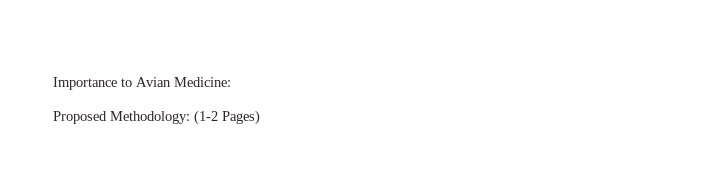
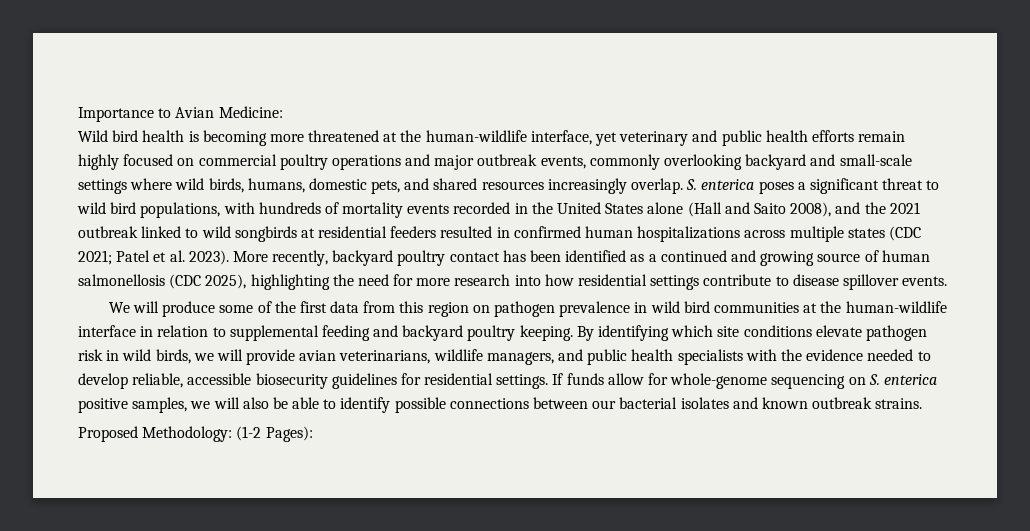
+ Wild bird health is becoming more threatened at the human-wildlife interface, yet veterinary and public health efforts remain highly focused on commercial poultry operations and major outbreak events, commonly overlooking backyard and small-scale settings where wild birds, humans, domestic pets, and shared resources increasingly overlap. S. enterica poses a significant threat to wild bird populations, with hundreds of mortality events recorded in the United States alone (Hall and Saito 2008), and the 2021 outbreak linked to wild songbirds at residential feeders resulted in confirmed human hospitalizations across multiple states (CDC 2021; Patel et al. 2023). More recently, backyard poultry contact has been identified as a continued and growing source of human salmonellosis (CDC 2025), highlighting the need for more research into how residential settings contribute to disease spillover events.
+ We will produce some of the first data from this region on pathogen prevalence in wild bird communities at the human-wildlife interface in relation to supplemental feeding and backyard poultry keeping. By identifying which site conditions elevate pathogen risk in wild birds, we will provide avian veterinarians, wildlife managers, and public health specialists with the evidence needed to develop reliable, accessible biosecurity guidelines for residential settings. If funds allow for whole-genome sequencing on S. enterica positive samples, we will also be able to identify possible connections between our bacterial isolates and known outbreak strains.
- Proposed Methodology: (1-2 Pages)
+ Proposed Methodology: (1-2 Pages):

